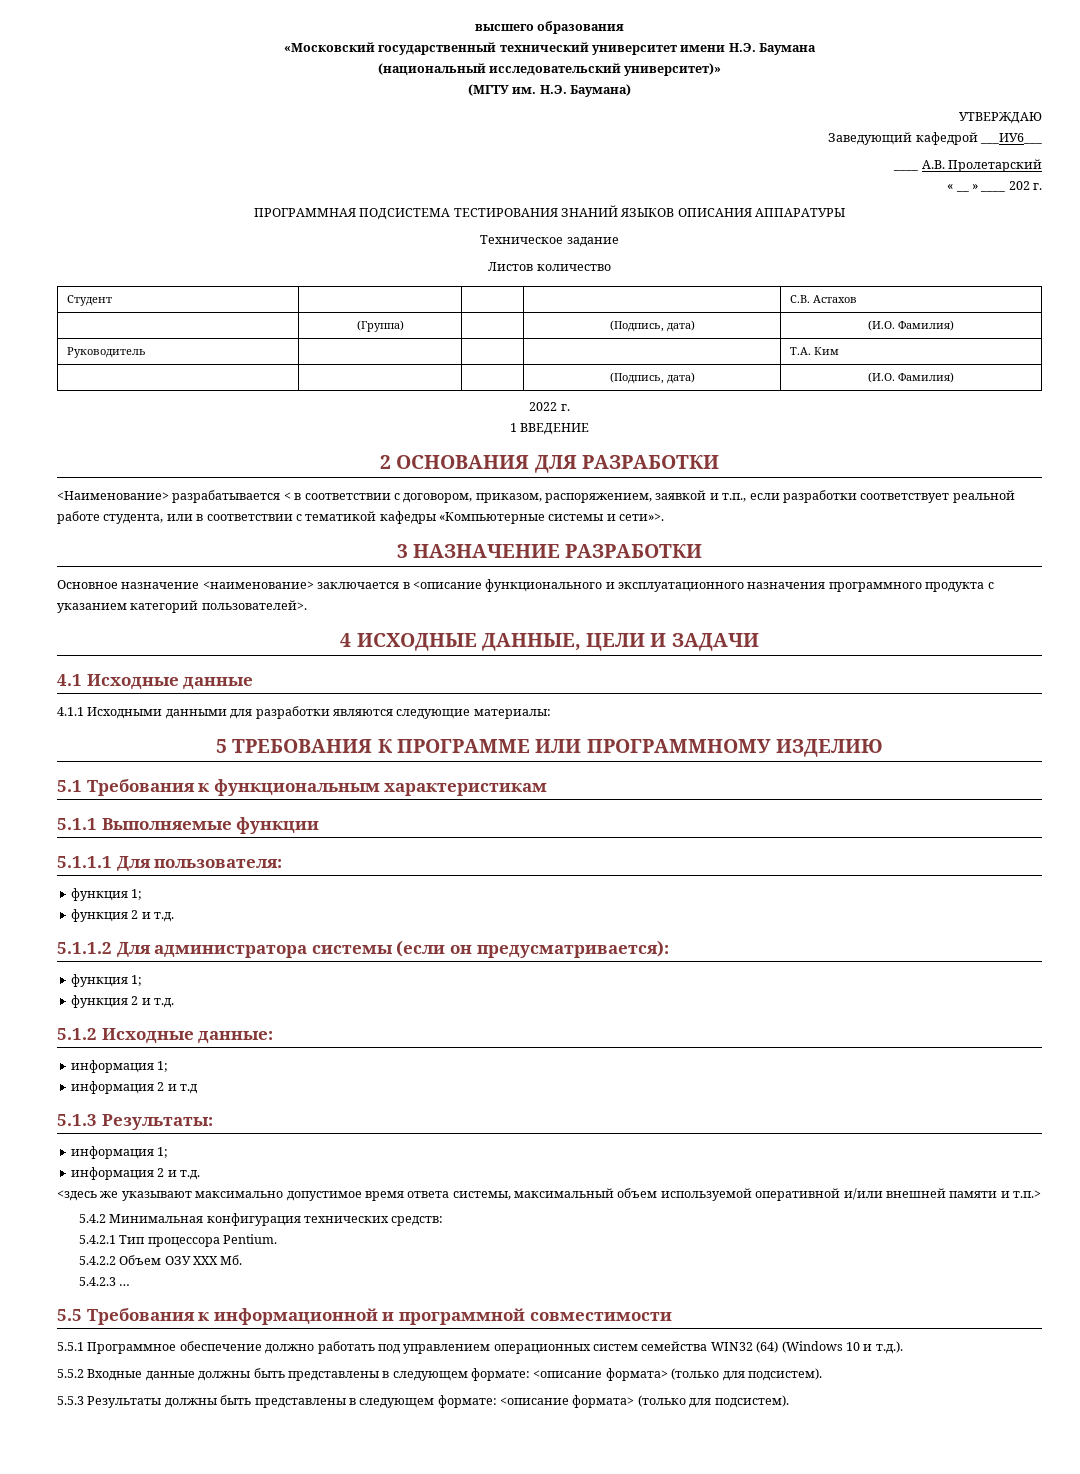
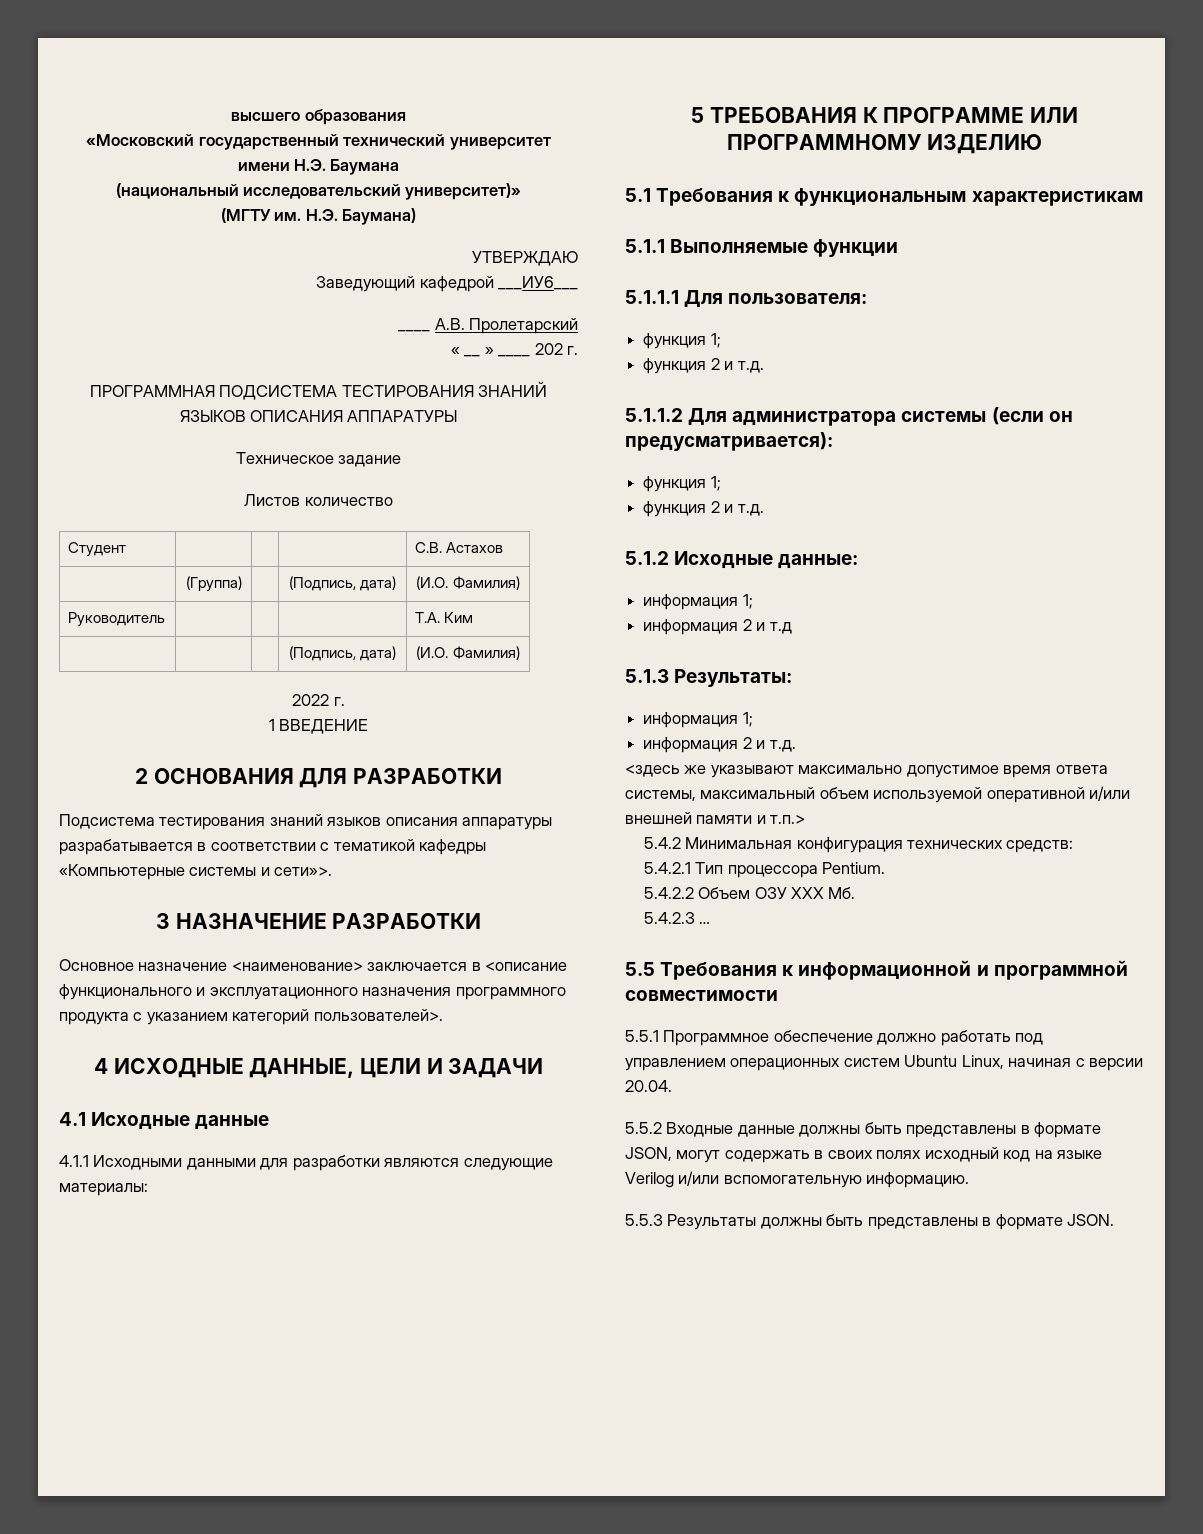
- <Наименование> разрабатывается < в соответствии с договором, приказом, распоряжением, заявкой и т.п., если разработки соответствует реальной работе студента, или в соответствии с тематикой кафедры «Компьютерные системы и сети»>.
+ Подсистема тестирования знаний языков описания аппаратуры разрабатывается в соответствии с тематикой кафедры «Компьютерные системы и сети»>.
- 5.5.1 Программное обеспечение должно работать под управлением операционных систем семейства WIN32 (64) (Windows 10 и т.д.).
+ 5.5.1 Программное обеспечение должно работать под управлением операционных систем Ubuntu Linux, начиная с версии 20.04.
- 5.5.2 Входные данные должны быть представлены в следующем формате: <описание формата> (только для подсистем).
+ 5.5.2 Входные данные должны быть представлены в формате JSON, могут содержать в своих полях исходный код на языке Verilog и/или вспомогательную информацию.
- 5.5.3 Результаты должны быть представлены в следующем формате: <описание формата> (только для подсистем).
+ 5.5.3 Результаты должны быть представлены в формате JSON.

